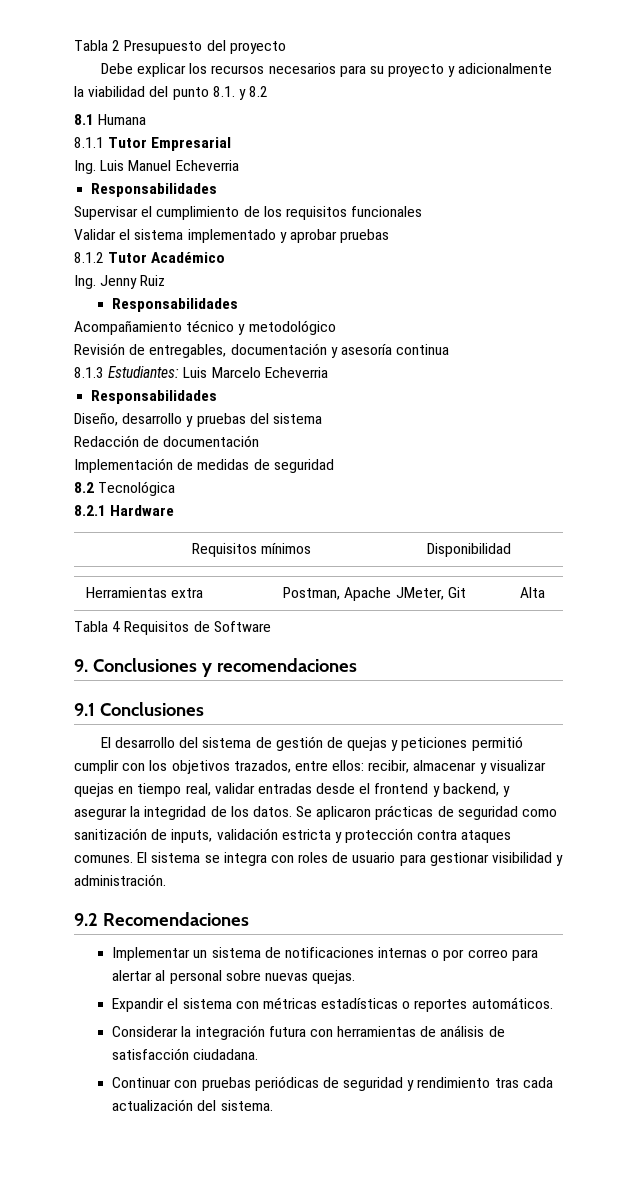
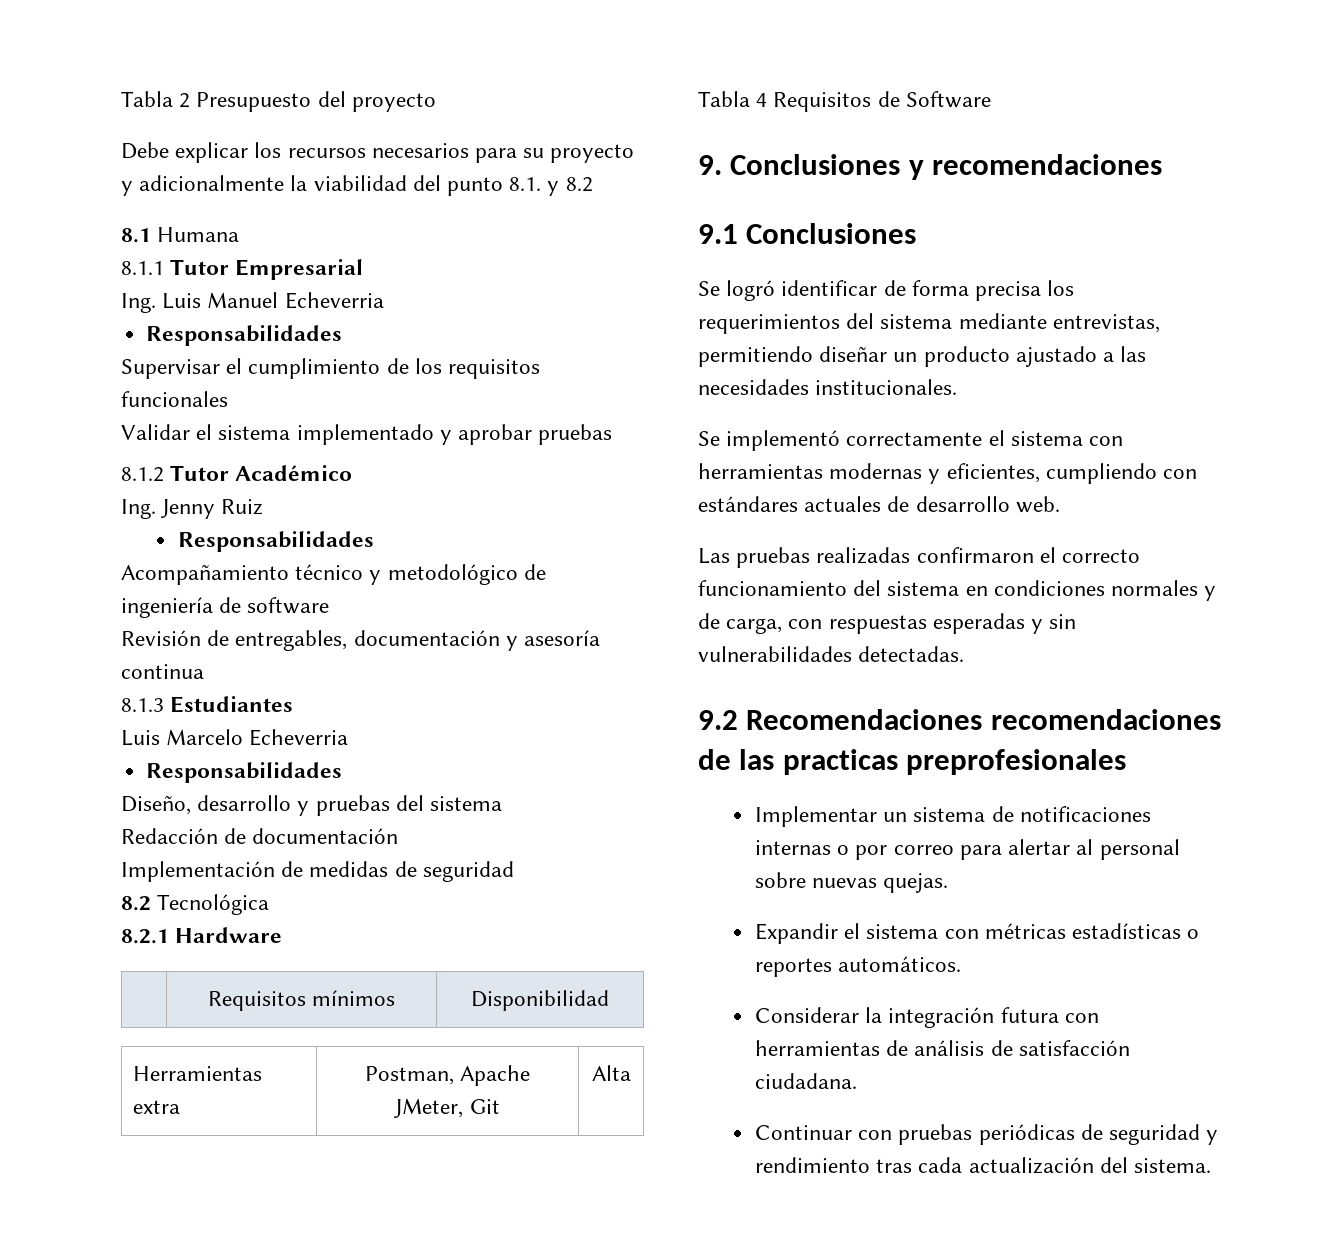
- Acompañamiento técnico y metodológico
+ Acompañamiento técnico y metodológico de ingeniería de software
- 8.1.3 Estudiantes: Luis Marcelo Echeverria
+ 8.1.3 Estudiantes
+ Luis Marcelo Echeverria
- El desarrollo del sistema de gestión de quejas y peticiones permitió cumplir con los objetivos trazados, entre ellos: recibir, almacenar y visualizar quejas en tiempo real, validar entradas desde el frontend y backend, y asegurar la integridad de los datos. Se aplicaron prácticas de seguridad como sanitización de inputs, validación estricta y protección contra ataques comunes. El sistema se integra con roles de usuario para gestionar visibilidad y administración.
- 9.2 Recomendaciones
+ Se logró identificar de forma precisa los requerimientos del sistema mediante entrevistas, permitiendo diseñar un producto ajustado a las necesidades institucionales.
+ Se implementó correctamente el sistema con herramientas modernas y eficientes, cumpliendo con estándares actuales de desarrollo web.
+ Las pruebas realizadas confirmaron el correcto funcionamiento del sistema en condiciones normales y de carga, con respuestas esperadas y sin vulnerabilidades detectadas.
+ 9.2 Recomendaciones recomendaciones de las practicas preprofesionales

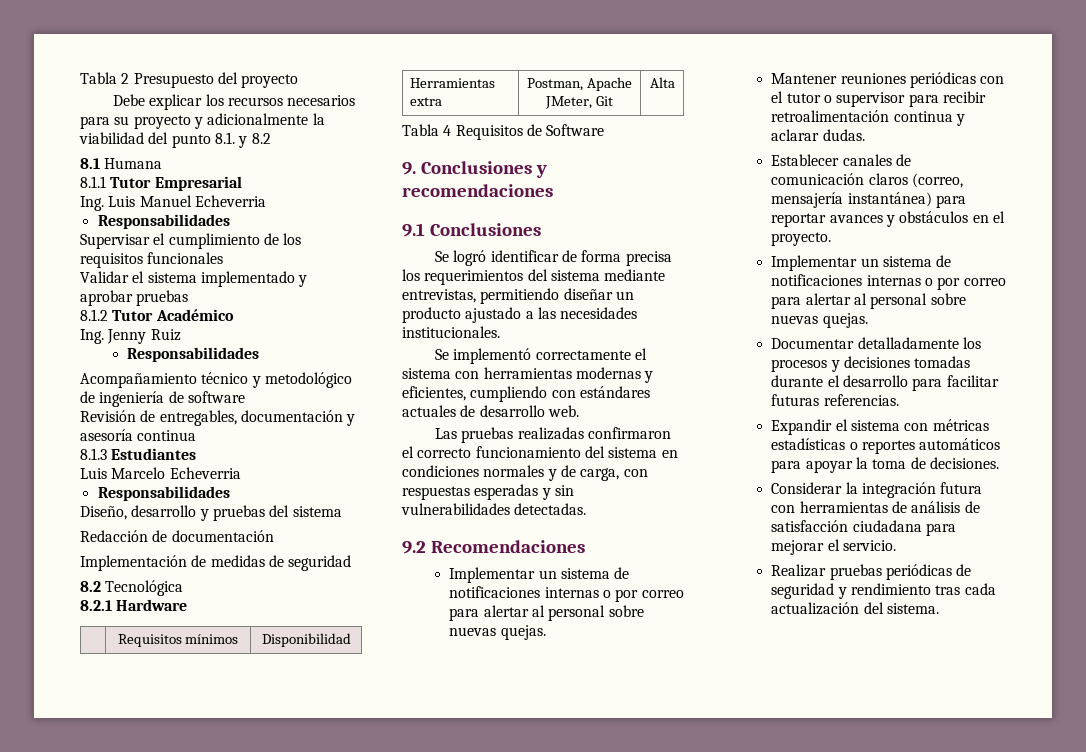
- 9.2 Recomendaciones recomendaciones de las practicas preprofesionales
+ 9.2 Recomendaciones
+ Mantener reuniones periódicas con el tutor o supervisor para recibir retroalimentación continua y aclarar dudas.
+ Establecer canales de comunicación claros (correo, mensajería instantánea) para reportar avances y obstáculos en el proyecto.
+ Implementar un sistema de notificaciones internas o por correo para alertar al personal sobre nuevas quejas.
+ Documentar detalladamente los procesos y decisiones tomadas durante el desarrollo para facilitar futuras referencias.
- Expandir el sistema con métricas estadísticas o reportes automáticos.
+ Expandir el sistema con métricas estadísticas o reportes automáticos para apoyar la toma de decisiones.
- Considerar la integración futura con herramientas de análisis de satisfacción ciudadana.
- Continuar con pruebas periódicas de seguridad y rendimiento tras cada actualización del sistema.
+ Considerar la integración futura con herramientas de análisis de satisfacción ciudadana para mejorar el servicio.
+ Realizar pruebas periódicas de seguridad y rendimiento tras cada actualización del sistema.

